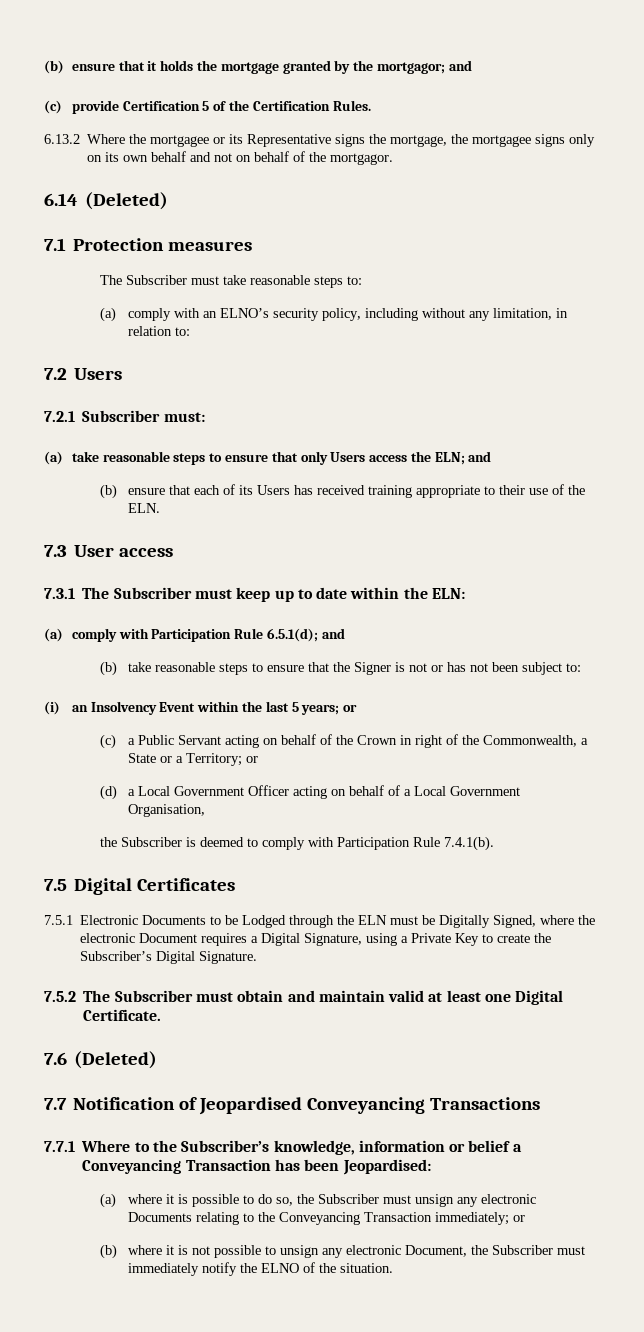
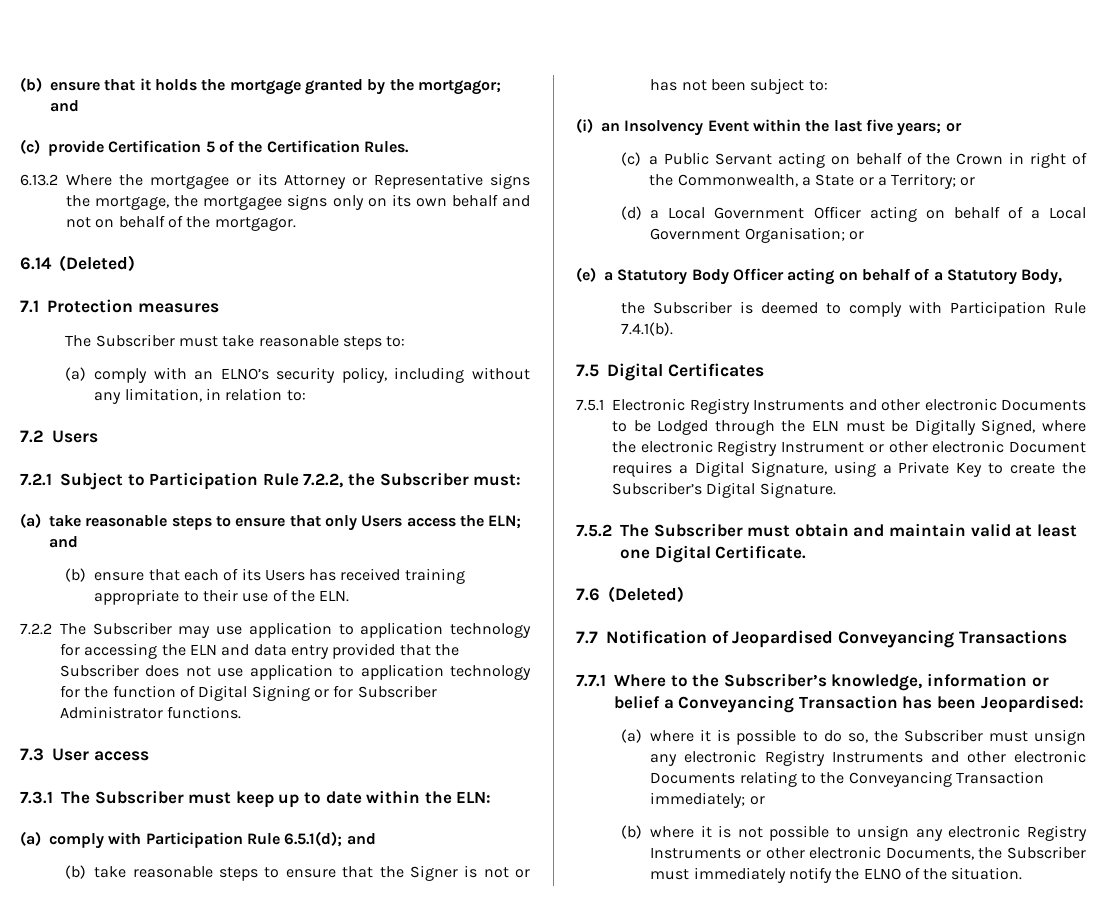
- 6.13.2 Where the mortgagee or its Representative signs the mortgage, the mortgagee signs only on its own behalf and not on behalf of the mortgagor.
+ 6.13.2 Where the mortgagee or its Attorney or Representative signs the mortgage, the mortgagee signs only on its own behalf and not on behalf of the mortgagor.
- 7.2.1 Subscriber must:
+ 7.2.1 Subject to Participation Rule 7.2.2, the Subscriber must:
+ 7.2.2 The Subscriber may use application to application technology for accessing the ELN and data entry provided that the Subscriber does not use application to application technology for the function of Digital Signing or for Subscriber Administrator functions.
- (i) an Insolvency Event within the last 5 years; or
+ (i) an Insolvency Event within the last five years; or
- (d) a Local Government Officer acting on behalf of a Local Government Organisation,
+ (d) a Local Government Officer acting on behalf of a Local Government Organisation; or
+ (e) a Statutory Body Officer acting on behalf of a Statutory Body,
- 7.5.1 Electronic Documents to be Lodged through the ELN must be Digitally Signed, where the electronic Document requires a Digital Signature, using a Private Key to create the Subscriber’s Digital Signature.
+ 7.5.1 Electronic Registry Instruments and other electronic Documents to be Lodged through the ELN must be Digitally Signed, where the electronic Registry Instrument or other electronic Document requires a Digital Signature, using a Private Key to create the Subscriber’s Digital Signature.
- (a) where it is possible to do so, the Subscriber must unsign any electronic Documents relating to the Conveyancing Transaction immediately; or
+ (a) where it is possible to do so, the Subscriber must unsign any electronic Registry Instruments and other electronic Documents relating to the Conveyancing Transaction immediately; or
- (b) where it is not possible to unsign any electronic Document, the Subscriber must immediately notify the ELNO of the situation.
+ (b) where it is not possible to unsign any electronic Registry Instruments or other electronic Documents, the Subscriber must immediately notify the ELNO of the situation.

